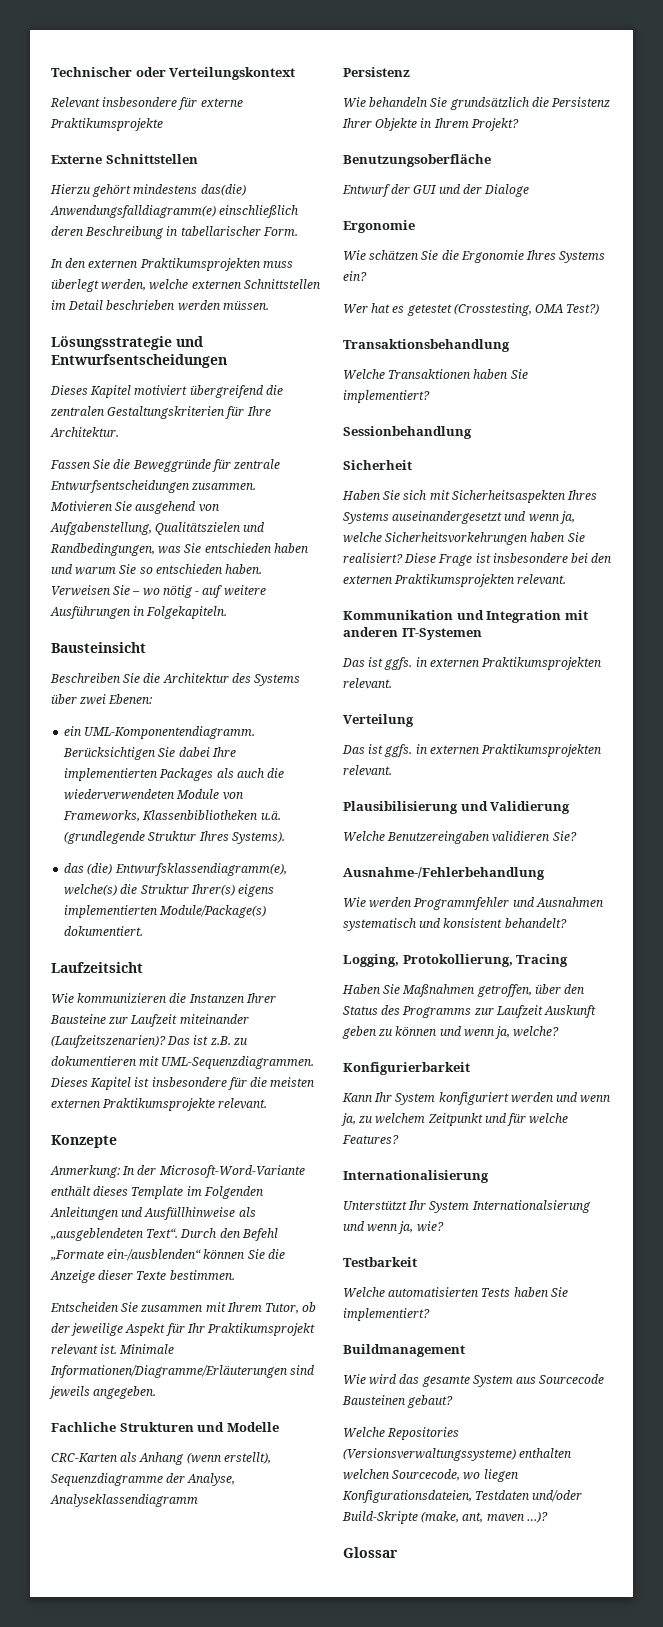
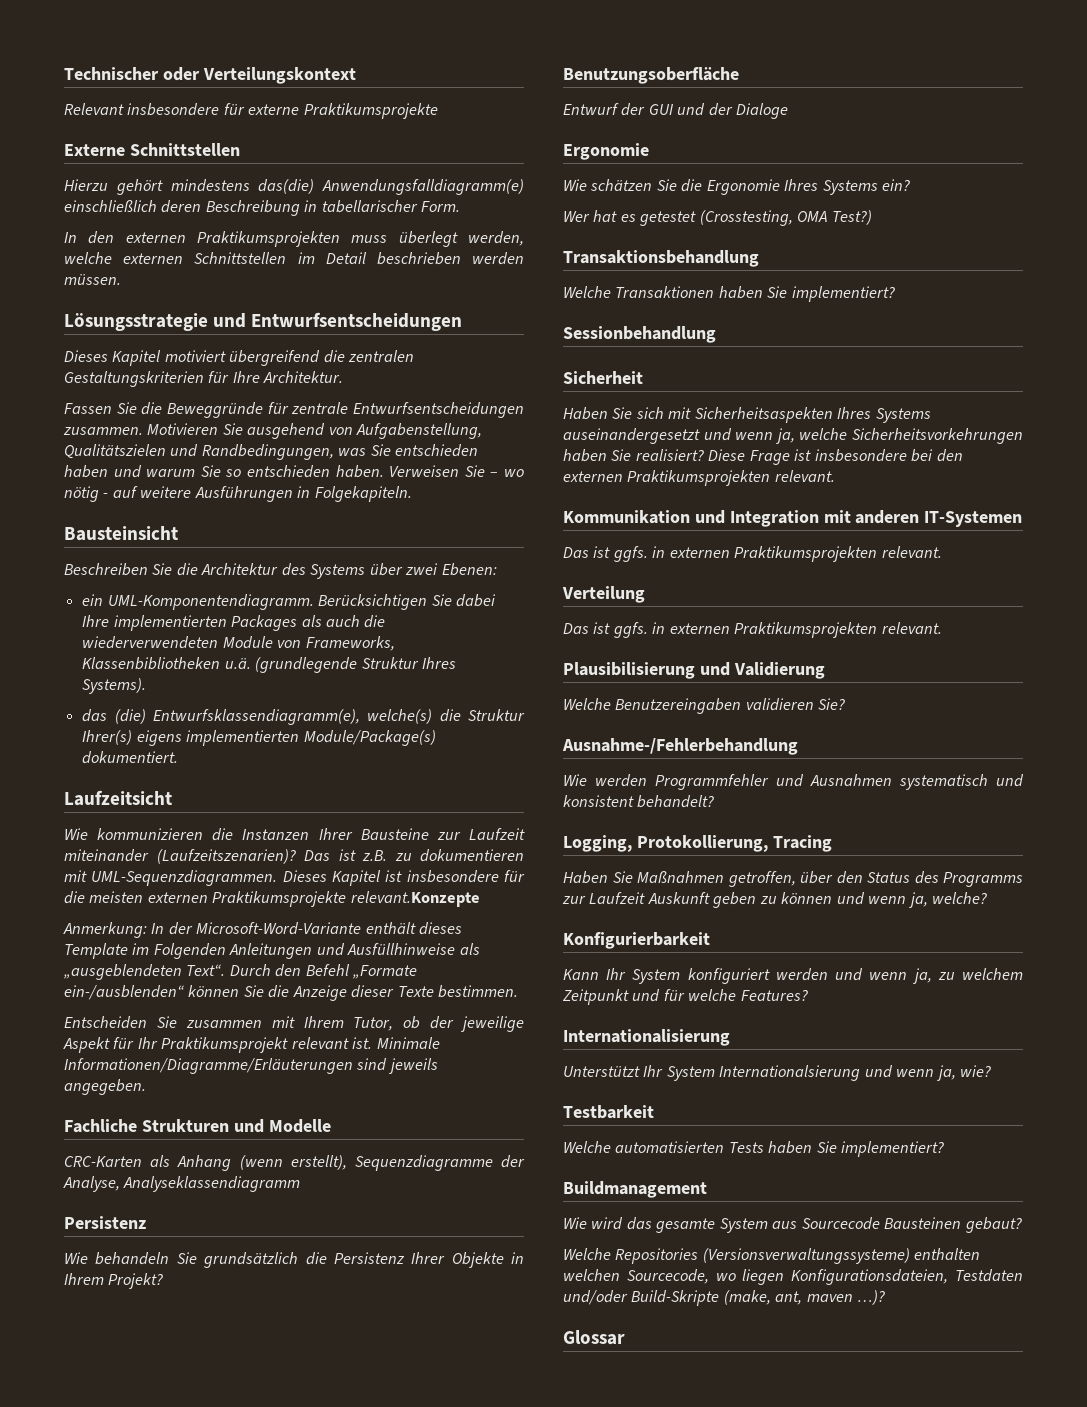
- Dieses Kapitel ist insbesondere für die meisten externen Praktikumsprojekte relevant.
- Konzepte
+ Dieses Kapitel ist insbesondere für die meisten externen Praktikumsprojekte relevant.Konzepte

